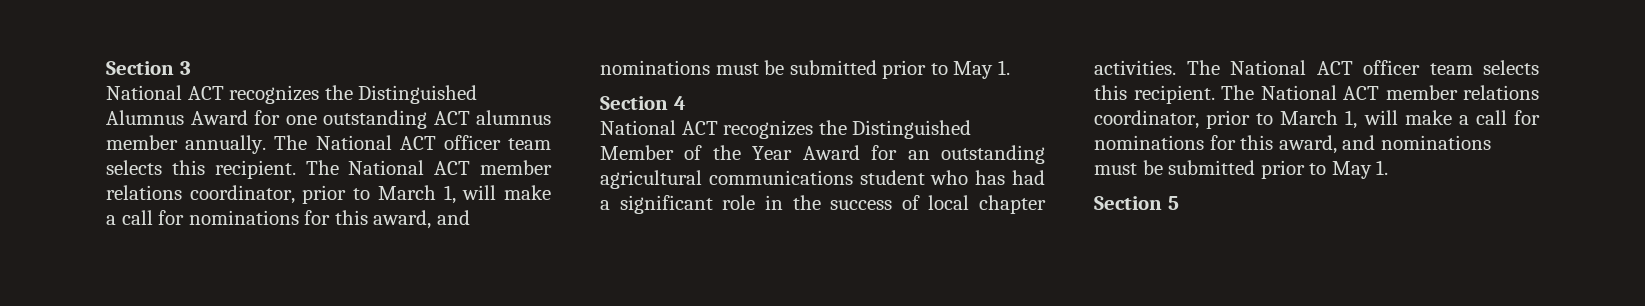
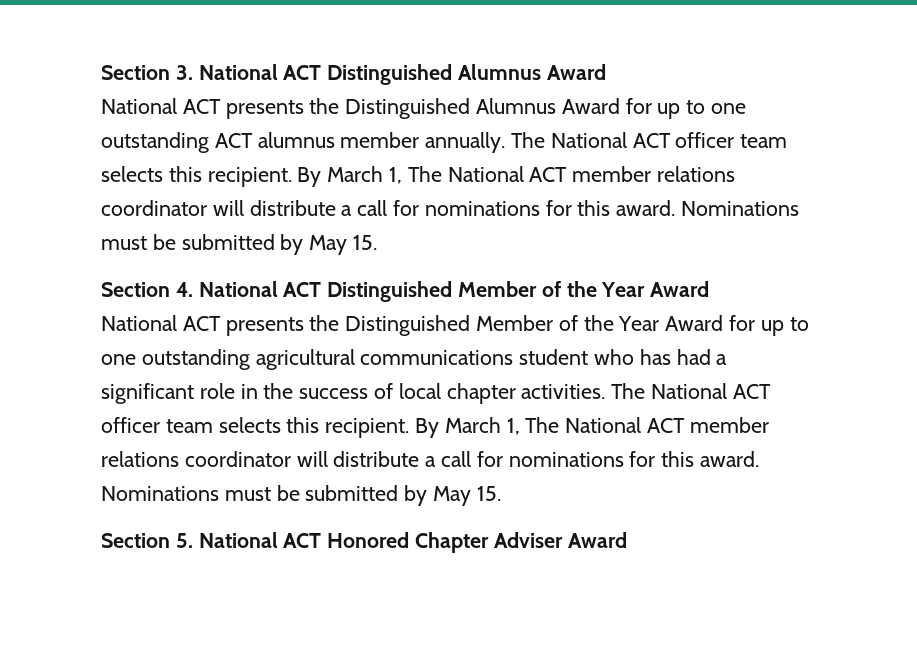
- Section 3
- National ACT recognizes the Distinguished Alumnus Award for one outstanding ACT alumnus member annually. The National ACT officer team selects this recipient. The National ACT member relations coordinator, prior to March 1, will make a call for nominations for this award, and nominations must be submitted prior to May 1.
- Section 4
- National ACT recognizes the Distinguished Member of the Year Award for an outstanding agricultural communications student who has had a significant role in the success of local chapter activities. The National ACT officer team selects this recipient. The National ACT member relations coordinator, prior to March 1, will make a call for nominations for this award, and nominations must be submitted prior to May 1.
- Section 5
+ Section 3. National ACT Distinguished Alumnus Award
+ National ACT presents the Distinguished Alumnus Award for up to one outstanding ACT alumnus member annually. The National ACT officer team selects this recipient. By March 1, The National ACT member relations coordinator will distribute a call for nominations for this award. Nominations must be submitted by May 15.
+ Section 4. National ACT Distinguished Member of the Year Award
+ National ACT presents the Distinguished Member of the Year Award for up to one outstanding agricultural communications student who has had a significant role in the success of local chapter activities. The National ACT officer team selects this recipient. By March 1, The National ACT member relations coordinator will distribute a call for nominations for this award. Nominations must be submitted by May 15.
+ Section 5. National ACT Honored Chapter Adviser Award

